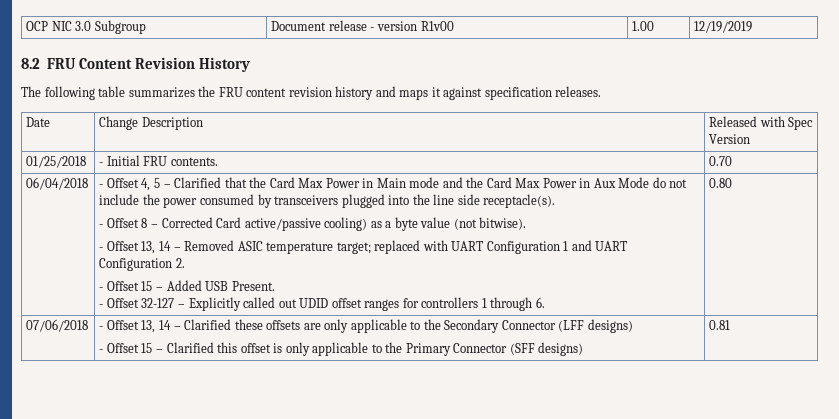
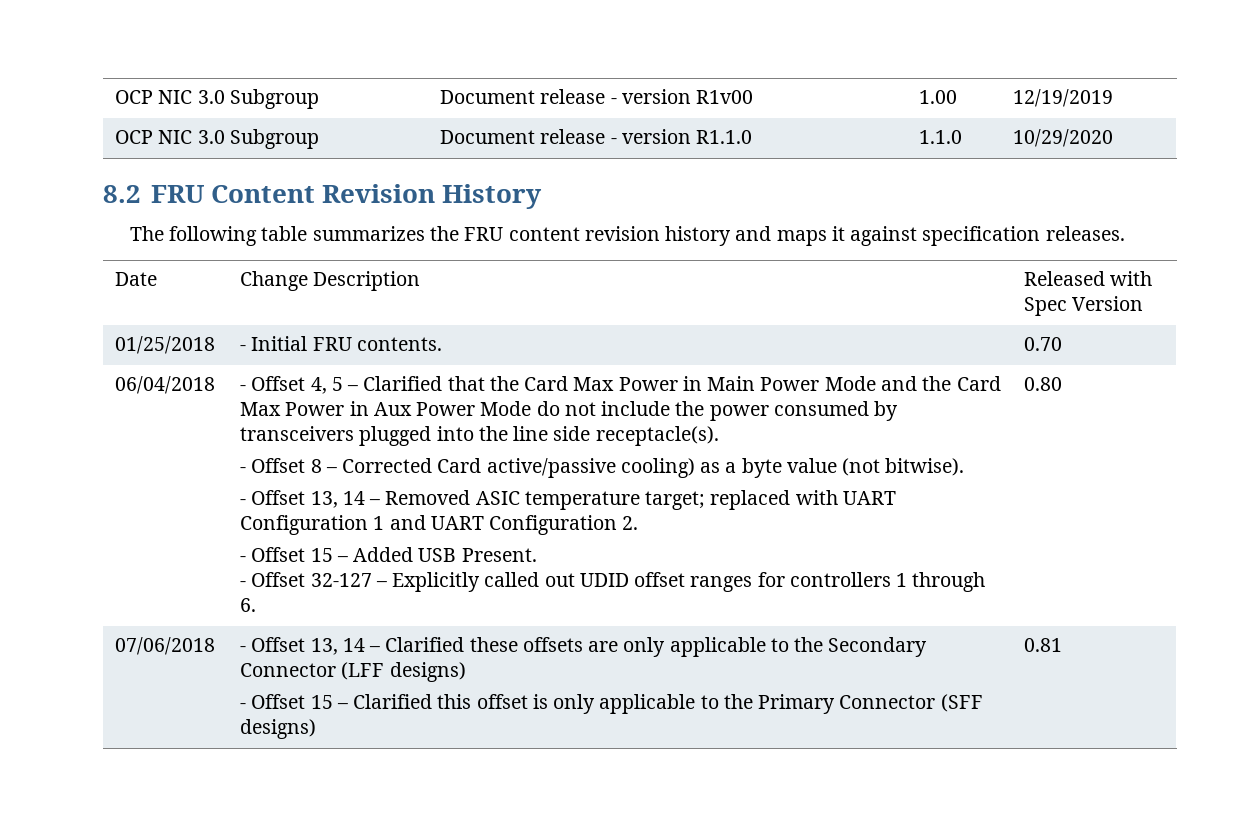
+ OCP NIC 3.0 Subgroup | Document release - version R1.1.0 | 1.1.0 | 10/29/2020
- - Offset 4, 5 – Clarified that the Card Max Power in Main mode and the Card Max Power in Aux Mode do not include the power consumed by transceivers plugged into the line side receptacle(s).
+ - Offset 4, 5 – Clarified that the Card Max Power in Main Power Mode and the Card Max Power in Aux Power Mode do not include the power consumed by transceivers plugged into the line side receptacle(s).

